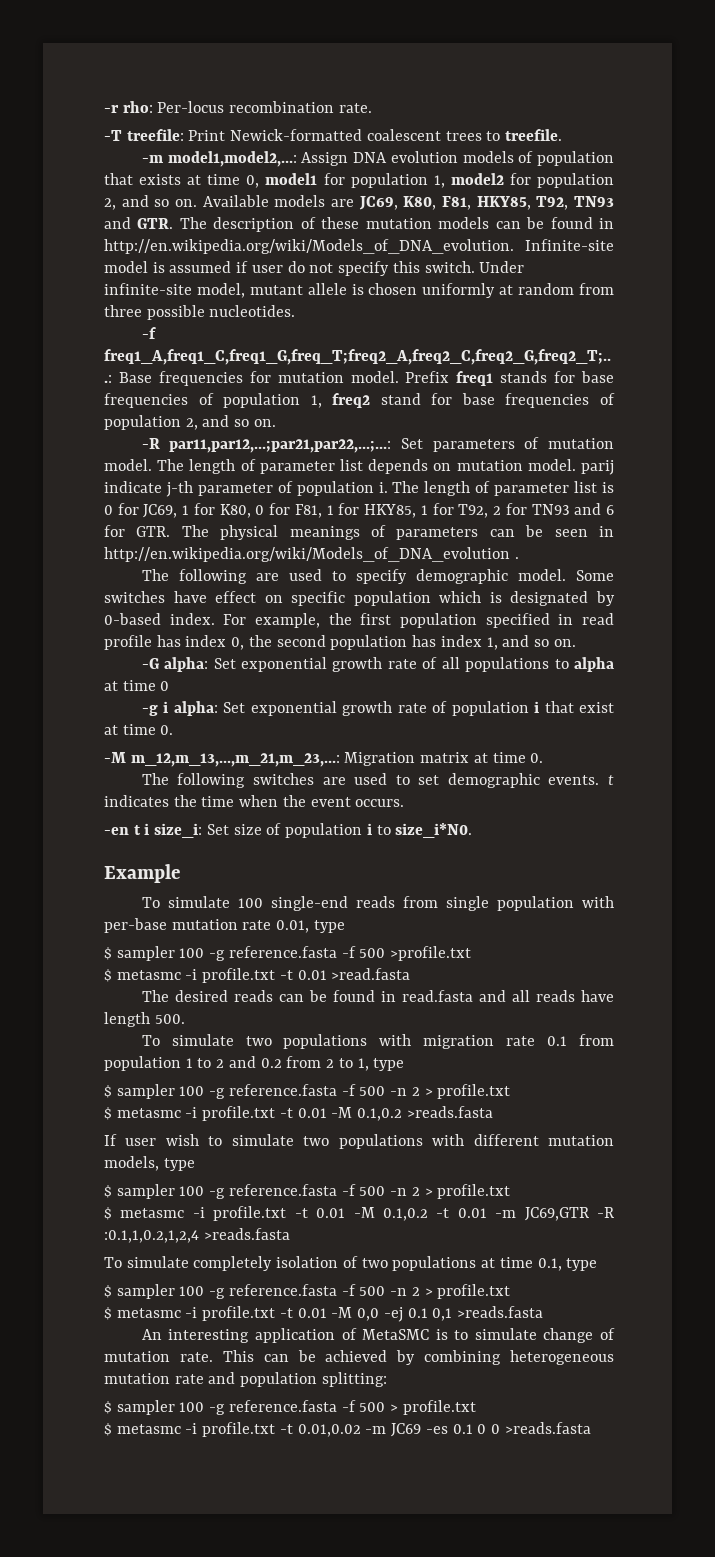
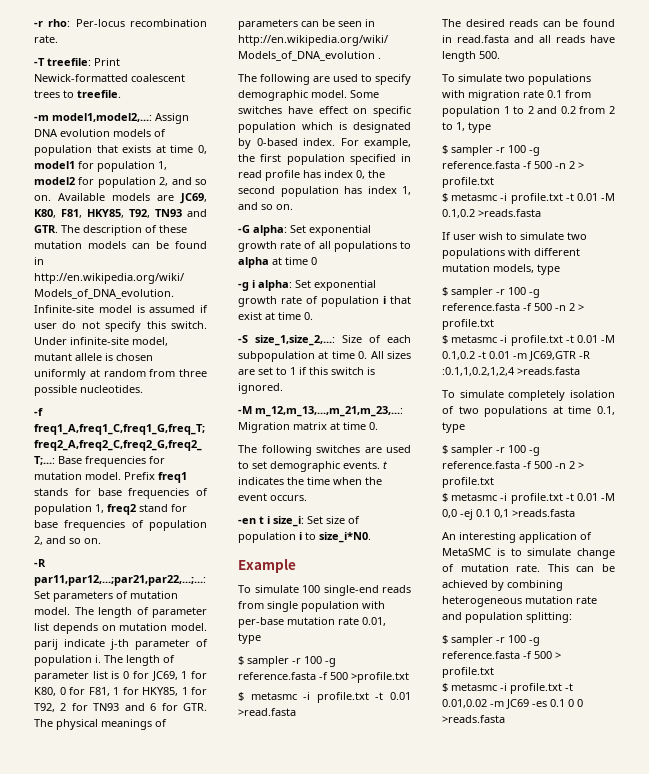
+ -S size_1,size_2,...: Size of each subpopulation at time 0. All sizes are set to 1 if this switch is ignored.
- $ sampler 100 -g reference.fasta -f 500 >profile.txt
+ $ sampler -r 100 -g reference.fasta -f 500 >profile.txt
  To simulate two populations with migration rate 0.1 from population 1 to 2 and 0.2 from 2 to 1, type
- $ sampler 100 -g reference.fasta -f 500 -n 2 > profile.txt
+ $ sampler -r 100 -g reference.fasta -f 500 -n 2 > profile.txt
  If user wish to simulate two populations with different mutation models, type
- $ sampler 100 -g reference.fasta -f 500 -n 2 > profile.txt
+ $ sampler -r 100 -g reference.fasta -f 500 -n 2 > profile.txt
  To simulate completely isolation of two populations at time 0.1, type
- $ sampler 100 -g reference.fasta -f 500 -n 2 > profile.txt
+ $ sampler -r 100 -g reference.fasta -f 500 -n 2 > profile.txt
- $ sampler 100 -g reference.fasta -f 500 > profile.txt
+ $ sampler -r 100 -g reference.fasta -f 500 > profile.txt

